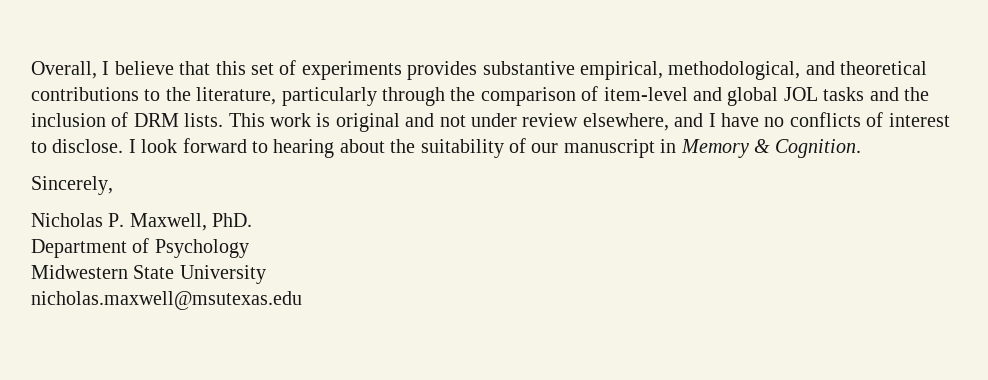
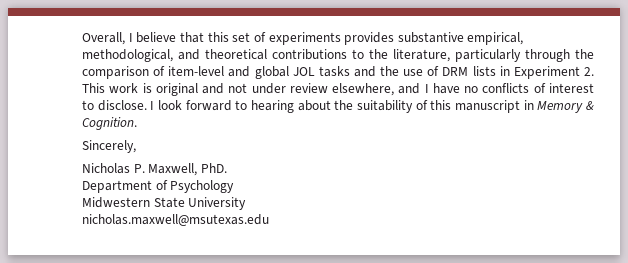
- Overall, I believe that this set of experiments provides substantive empirical, methodological, and theoretical contributions to the literature, particularly through the comparison of item-level and global JOL tasks and the inclusion of DRM lists. This work is original and not under review elsewhere, and I have no conflicts of interest to disclose.
+ Overall, I believe that this set of experiments provides substantive empirical, methodological, and theoretical contributions to the literature, particularly through the comparison of item-level and global JOL tasks and the use of DRM lists in Experiment 2. This work is original and not under review elsewhere, and I have no conflicts of interest to disclose.
- I look forward to hearing about the suitability of our manuscript in Memory & Cognition.
+ I look forward to hearing about the suitability of this manuscript in Memory & Cognition.

